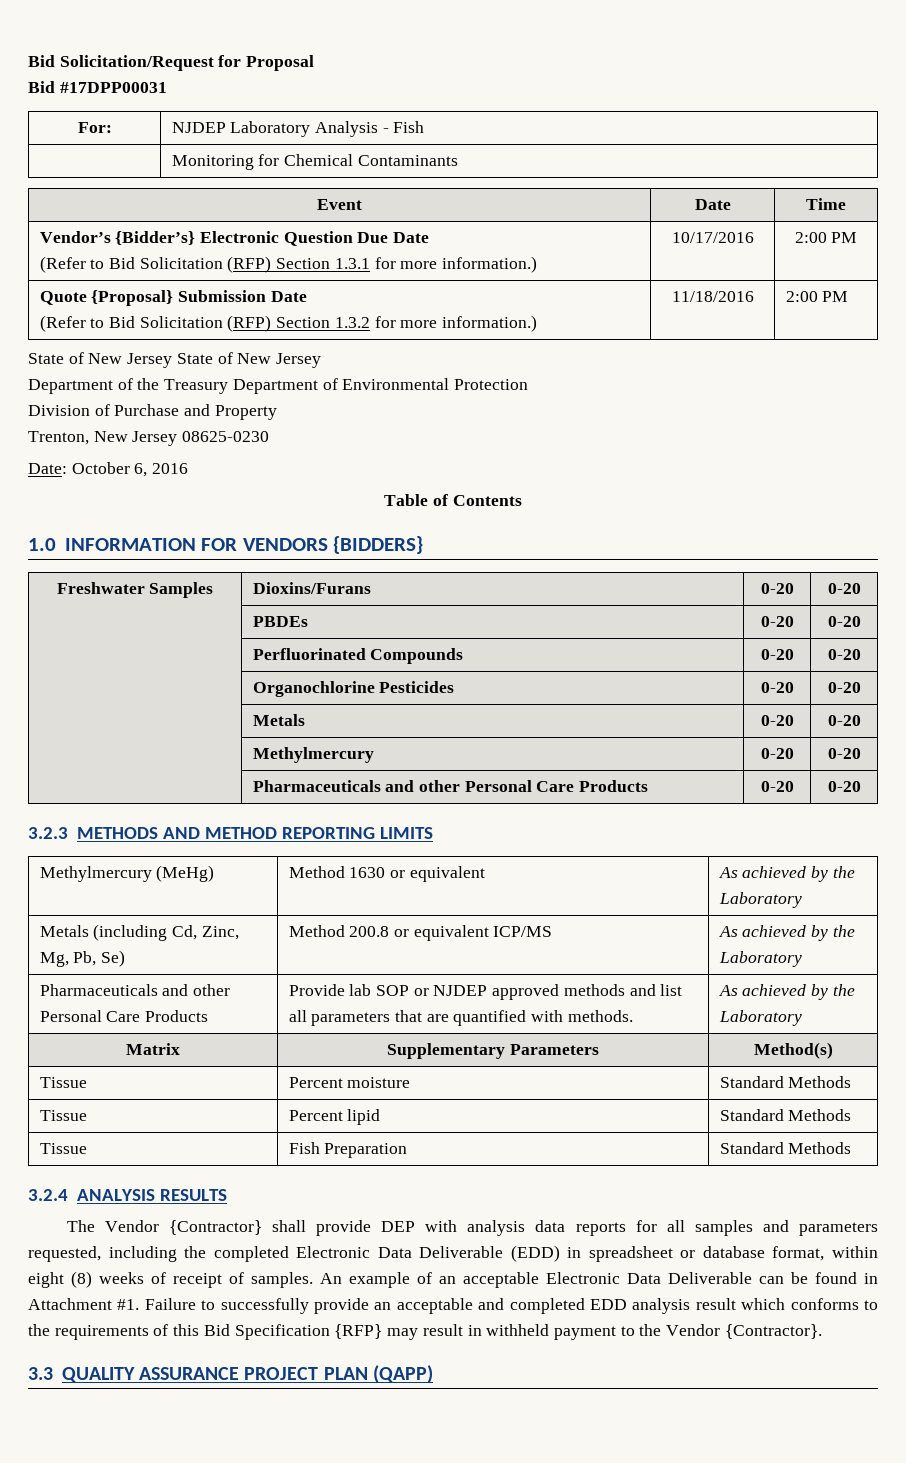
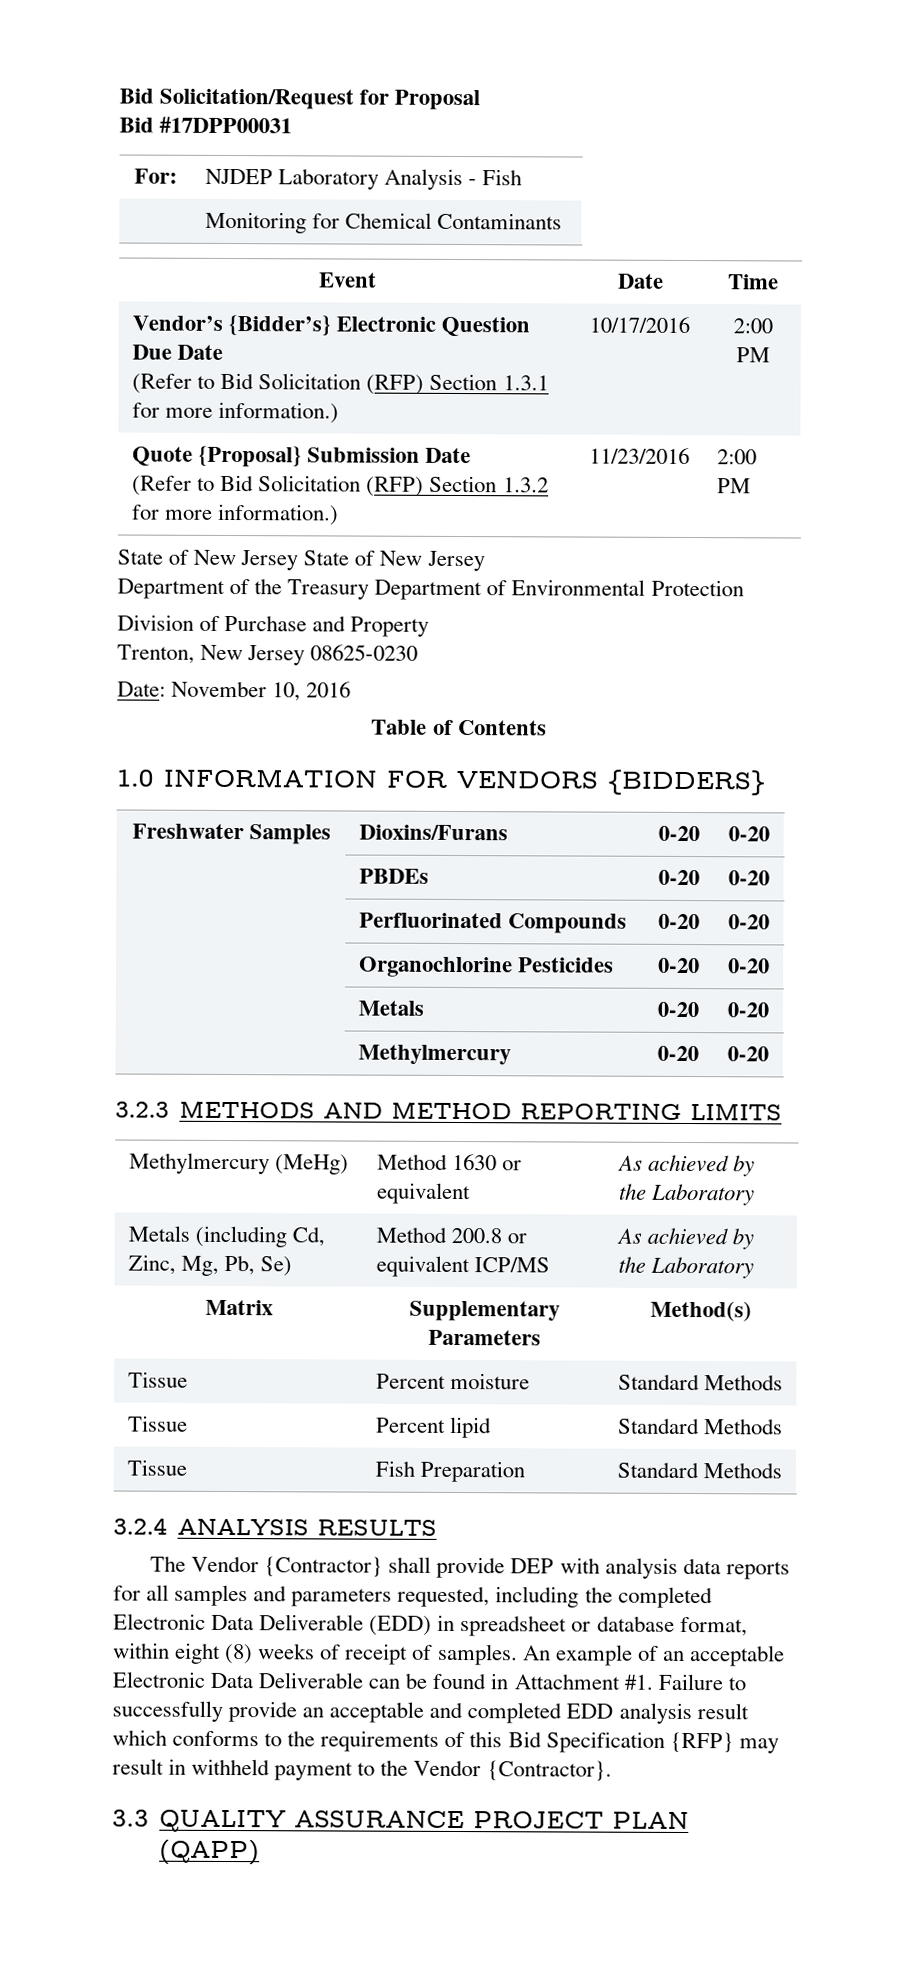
  Quote {Proposal} Submission Date
- (Refer to Bid Solicitation (RFP) Section 1.3.2 for more information.) | 11/18/2016 | 2:00 PM
+ (Refer to Bid Solicitation (RFP) Section 1.3.2 for more information.) | 11/23/2016 | 2:00 PM
- Date: October 6, 2016
+ Date: November 10, 2016
- | Pharmaceuticals and other Personal Care Products | 0-20 | 0-20
- Pharmaceuticals and other Personal Care Products | Provide lab SOP or NJDEP approved methods and list all parameters that are quantified with methods. | As achieved by the Laboratory

